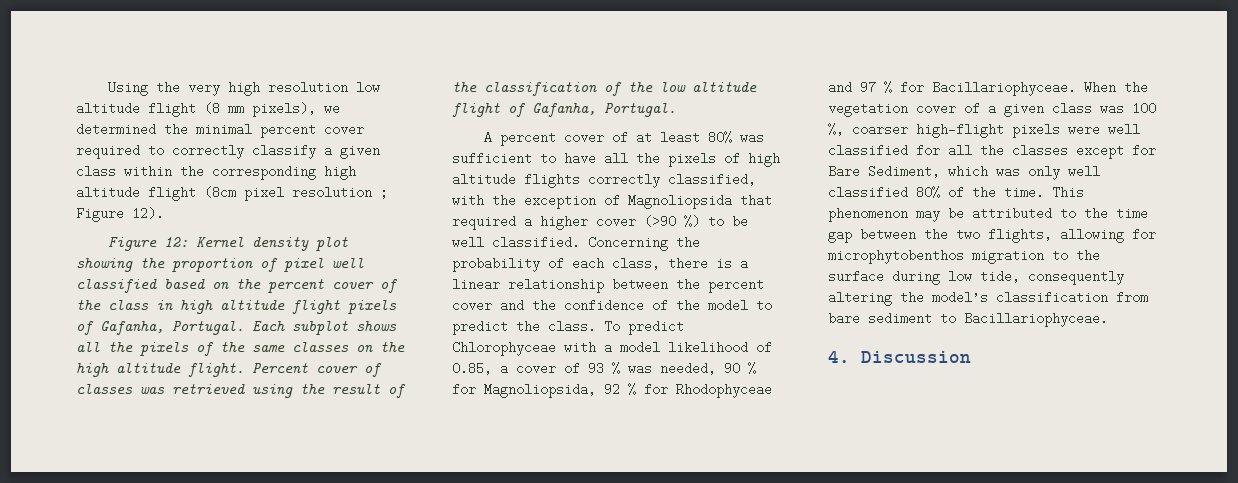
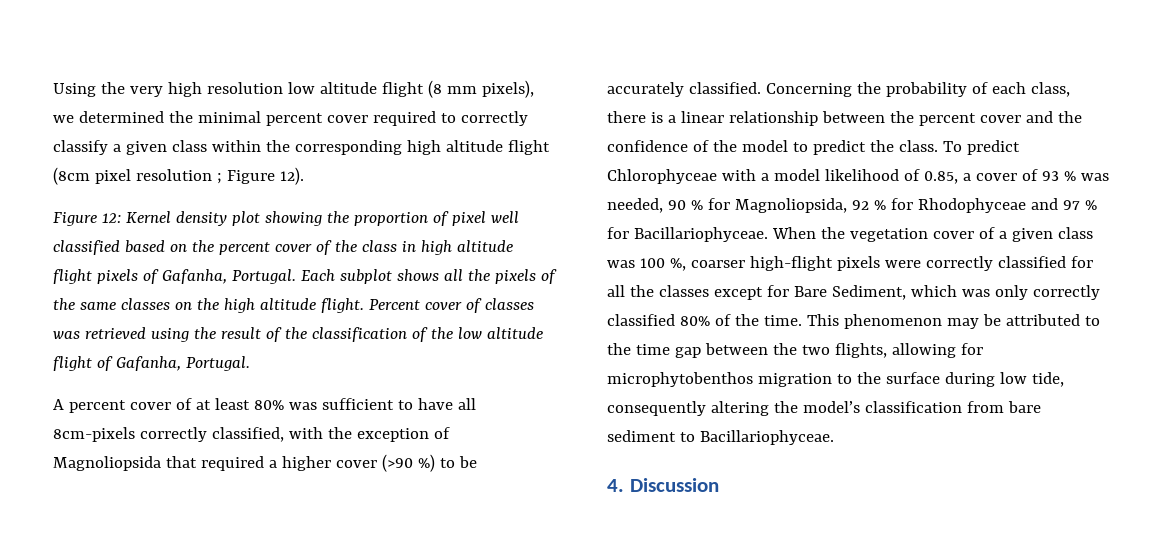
- A percent cover of at least 80% was sufficient to have all the pixels of high altitude flights correctly classified, with the exception of Magnoliopsida that required a higher cover (>90 %) to be well classified.
+ A percent cover of at least 80% was sufficient to have all 8cm-pixels correctly classified, with the exception of Magnoliopsida that required a higher cover (>90 %) to be accurately classified.
- When the vegetation cover of a given class was 100 %, coarser high-flight pixels were well classified for all the classes except for Bare Sediment, which was only well classified 80% of the time.
+ When the vegetation cover of a given class was 100 %, coarser high-flight pixels were correctly classified for all the classes except for Bare Sediment, which was only correctly classified 80% of the time.

